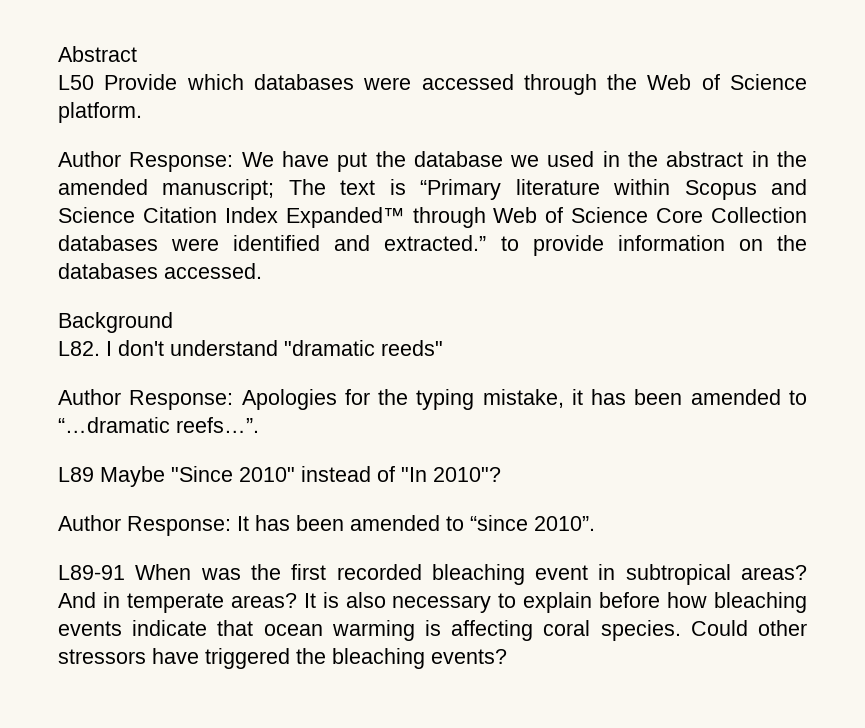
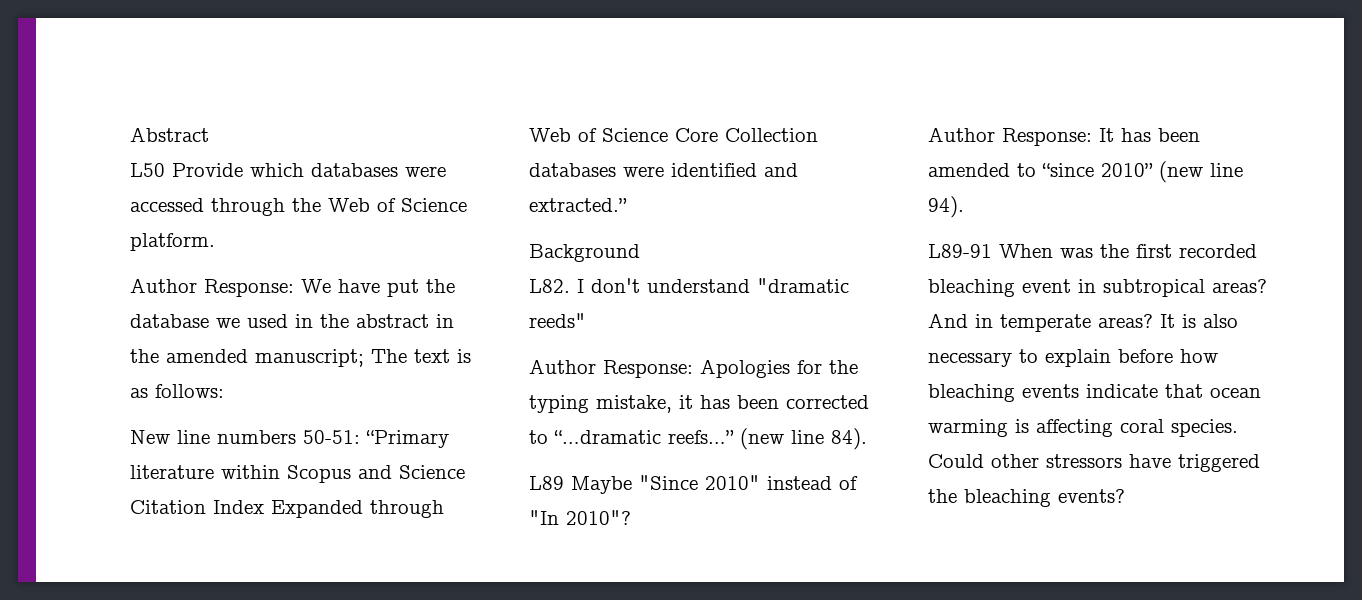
- Author Response: We have put the database we used in the abstract in the amended manuscript; The text is “Primary literature within Scopus and Science Citation Index Expanded™ through Web of Science Core Collection databases were identified and extracted.” to provide information on the databases accessed.
+ Author Response: We have put the database we used in the abstract in the amended manuscript; The text is as follows:
+ New line numbers 50-51: “Primary literature within Scopus and Science Citation Index Expanded through Web of Science Core Collection databases were identified and extracted.”
- Author Response: Apologies for the typing mistake, it has been amended to “…dramatic reefs…”.
+ Author Response: Apologies for the typing mistake, it has been corrected to “…dramatic reefs…” (new line 84).
- Author Response: It has been amended to “since 2010”.
+ Author Response: It has been amended to “since 2010” (new line 94).

